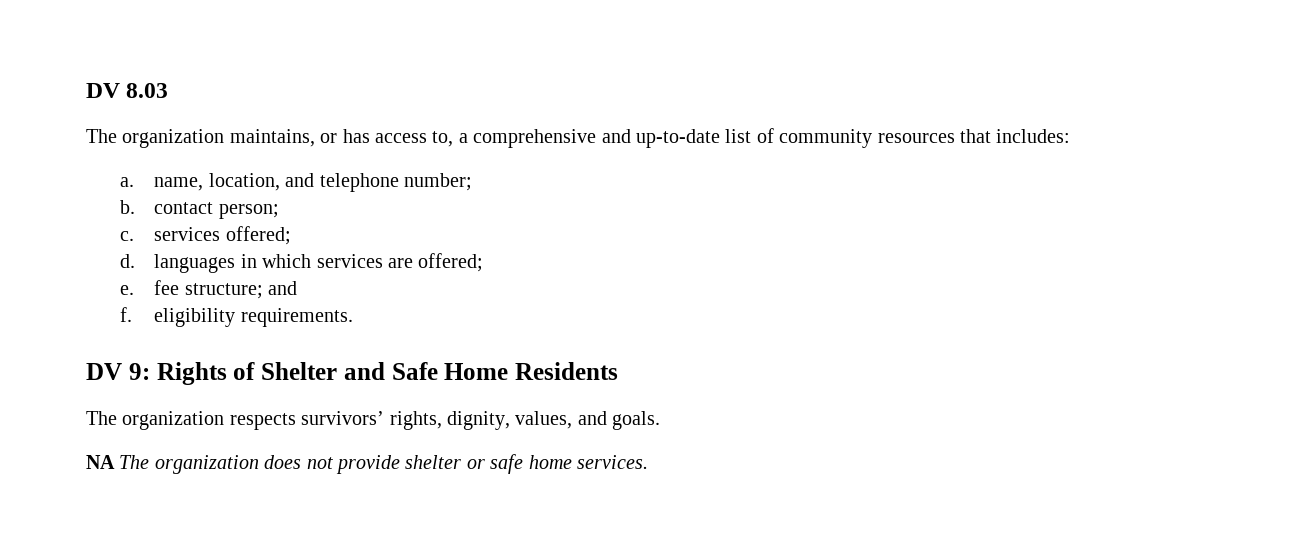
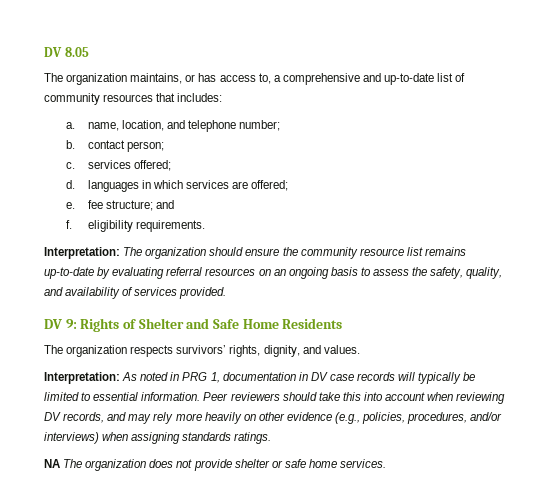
- DV 8.03
+ DV 8.05
+ Interpretation: The organization should ensure the community resource list remains up-to-date by evaluating referral resources on an ongoing basis to assess the safety, quality, and availability of services provided.
- The organization respects survivors’ rights, dignity, values, and goals.
+ The organization respects survivors’ rights, dignity, and values.
+ Interpretation: As noted in PRG 1, documentation in DV case records will typically be limited to essential information. Peer reviewers should take this into account when reviewing DV records, and may rely more heavily on other evidence (e.g., policies, procedures, and/or interviews) when assigning standards ratings.

